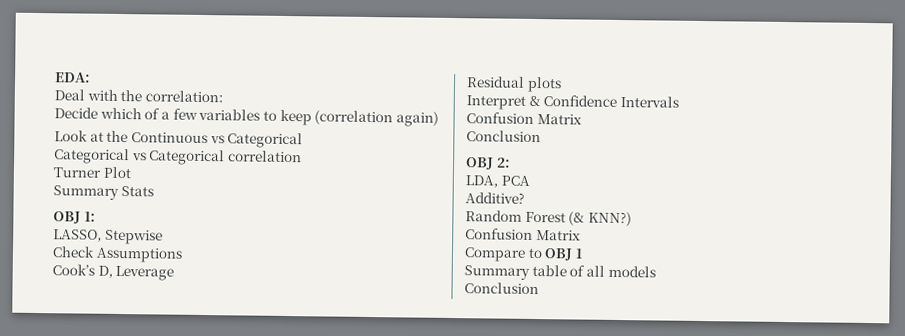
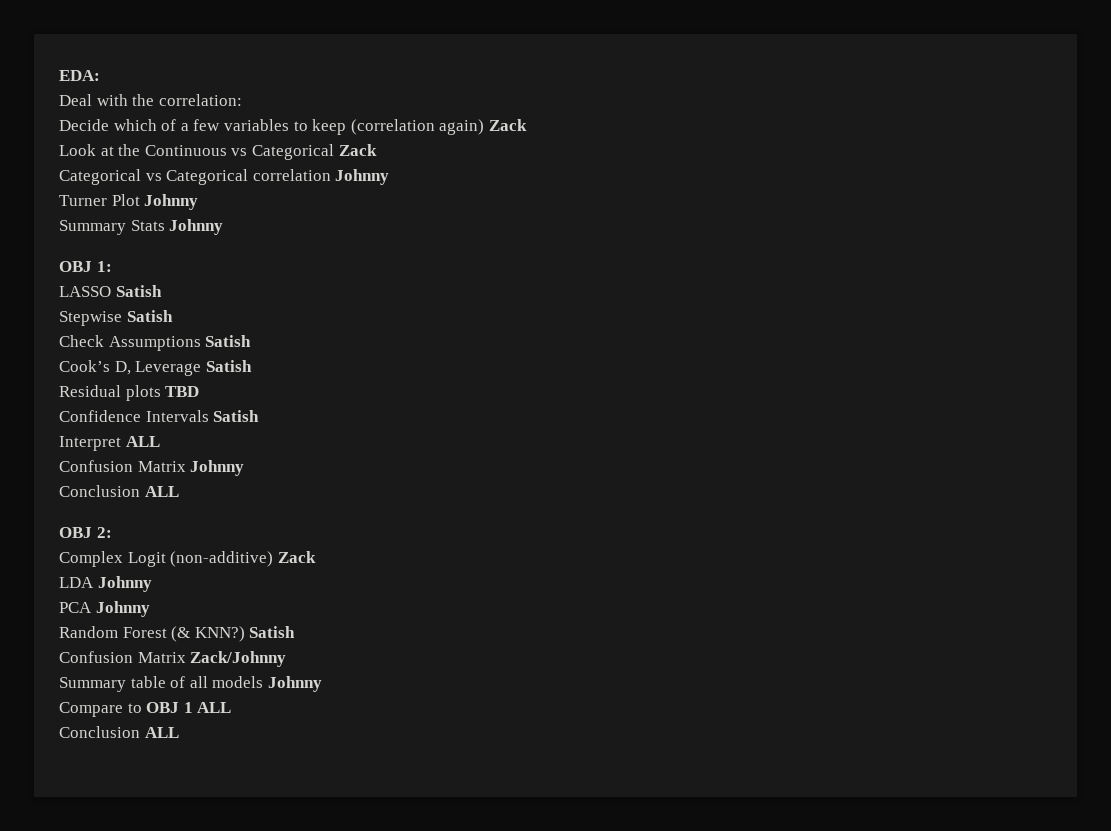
- Decide which of a few variables to keep (correlation again)
+ Decide which of a few variables to keep (correlation again) Zack
- Look at the Continuous vs Categorical
+ Look at the Continuous vs Categorical Zack
- Categorical vs Categorical correlation
+ Categorical vs Categorical correlation Johnny
- Turner Plot
+ Turner Plot Johnny
- Summary Stats
+ Summary Stats Johnny
- LASSO, Stepwise
+ LASSO Satish
+ Stepwise Satish
- Check Assumptions
+ Check Assumptions Satish
- Cook’s D, Leverage
+ Cook’s D, Leverage Satish
- Residual plots
- Interpret & Confidence Intervals
- Confusion Matrix
- Conclusion
+ Residual plots TBD
+ Confidence Intervals Satish
+ Interpret ALL
+ Confusion Matrix Johnny
+ Conclusion ALL
- LDA, PCA
- Additive?
+ Complex Logit (non-additive) Zack
+ LDA Johnny
+ PCA Johnny
- Random Forest (& KNN?)
- Confusion Matrix
- Compare to OBJ 1
+ Random Forest (& KNN?) Satish
+ Confusion Matrix Zack/Johnny
- Summary table of all models
- Conclusion
+ Summary table of all models Johnny
+ Compare to OBJ 1 ALL
+ Conclusion ALL

